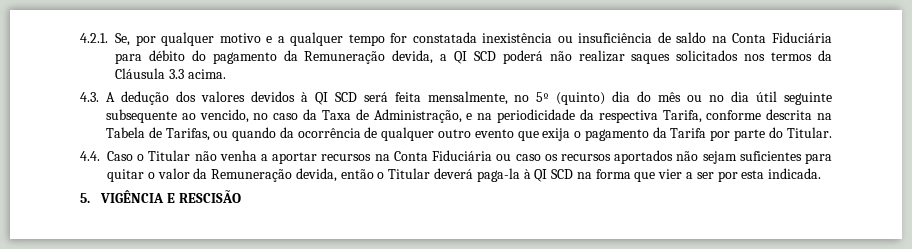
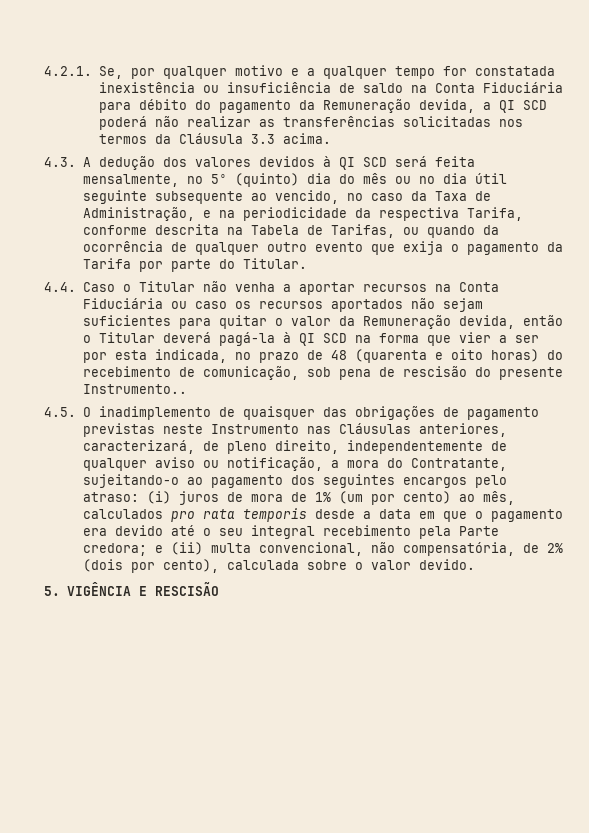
- 4.2.1. Se, por qualquer motivo e a qualquer tempo for constatada inexistência ou insuficiência de saldo na Conta Fiduciária para débito do pagamento da Remuneração devida, a QI SCD poderá não realizar saques solicitados nos termos da Cláusula 3.3 acima.
+ 4.2.1. Se, por qualquer motivo e a qualquer tempo for constatada inexistência ou insuficiência de saldo na Conta Fiduciária para débito do pagamento da Remuneração devida, a QI SCD poderá não realizar as transferências solicitadas nos termos da Cláusula 3.3 acima.
- 4.4. Caso o Titular não venha a aportar recursos na Conta Fiduciária ou caso os recursos aportados não sejam suficientes para quitar o valor da Remuneração devida, então o Titular deverá paga-la à QI SCD na forma que vier a ser por esta indicada.
+ 4.4. Caso o Titular não venha a aportar recursos na Conta Fiduciária ou caso os recursos aportados não sejam suficientes para quitar o valor da Remuneração devida, então o Titular deverá pagá-la à QI SCD na forma que vier a ser por esta indicada, no prazo de 48 (quarenta e oito horas) do recebimento de comunicação, sob pena de rescisão do presente Instrumento..
+ 4.5. O inadimplemento de quaisquer das obrigações de pagamento previstas neste Instrumento nas Cláusulas anteriores, caracterizará, de pleno direito, independentemente de qualquer aviso ou notificação, a mora do Contratante, sujeitando-o ao pagamento dos seguintes encargos pelo atraso: (i) juros de mora de 1% (um por cento) ao mês, calculados pro rata temporis desde a data em que o pagamento era devido até o seu integral recebimento pela Parte credora; e (ii) multa convencional, não compensatória, de 2% (dois por cento), calculada sobre o valor devido.

